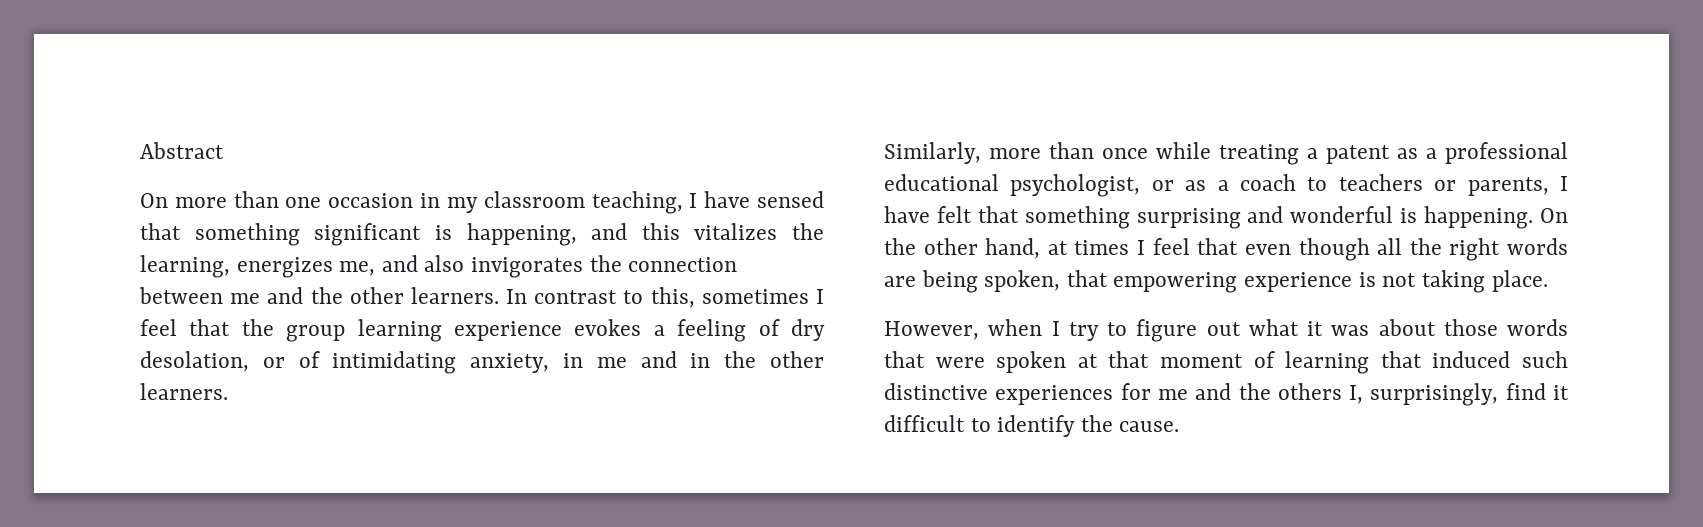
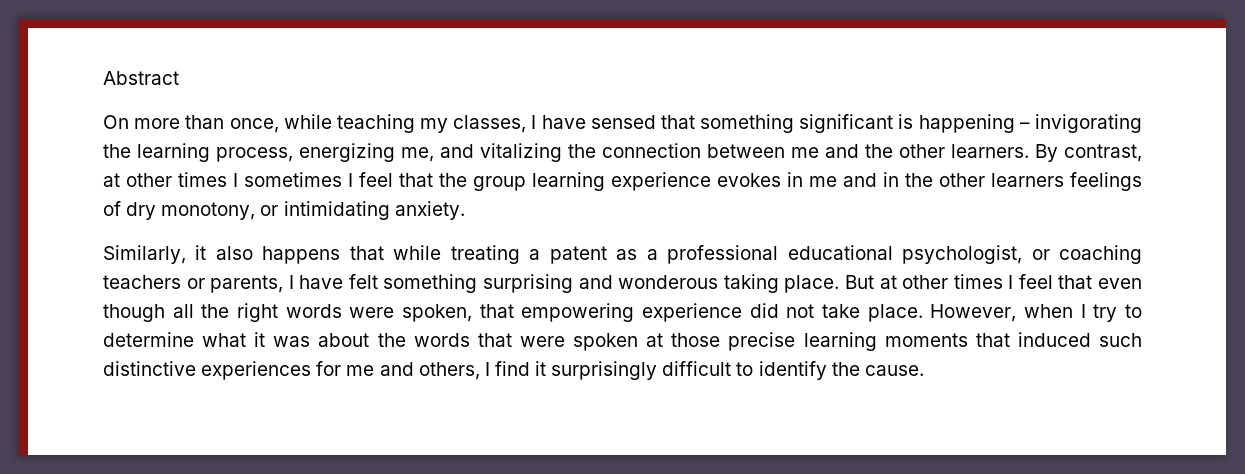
- On more than one occasion in my classroom teaching, I have sensed that something significant is happening, and this vitalizes the learning, energizes me, and also invigorates the connection between me and the other learners.
+ On more than once, while teaching my classes, I have sensed that something significant is happening – invigorating the learning process, energizing me, and vitalizing the connection between me and the other learners.
- In contrast to this, sometimes I feel that the group learning experience evokes a feeling of dry desolation, or of intimidating anxiety, in me and in the other learners.
- Similarly, more than once while treating a patent as a professional educational psychologist, or as a coach to teachers or parents, I have felt that something surprising and wonderful is happening. On the other hand, at times I feel that even though all the right words are being spoken, that empowering experience is not taking place.
- However, when I try to figure out what it was about those words that were spoken at that moment of learning that induced such distinctive experiences for me and the others I, surprisingly, find it difficult to identify the cause.
+ By contrast, at other times I sometimes I feel that the group learning experience evokes in me and in the other learners feelings of dry monotony, or intimidating anxiety.
+ Similarly, it also happens that while treating a patent as a professional educational psychologist, or coaching teachers or parents, I have felt something surprising and wonderous taking place. But at other times I feel that even though all the right words were spoken, that empowering experience did not take place. However, when I try to determine what it was about the words that were spoken at those precise learning moments that induced such distinctive experiences for me and others, I find it surprisingly difficult to identify the cause.

